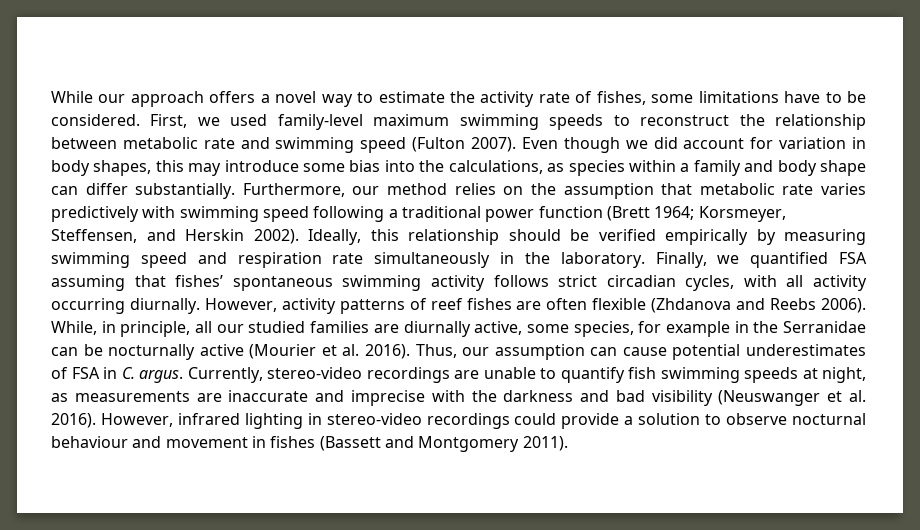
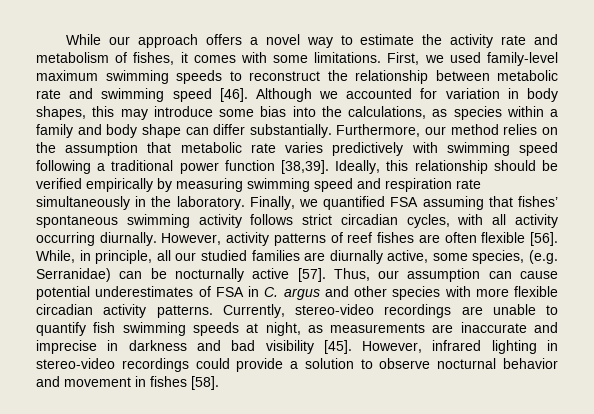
- While our approach offers a novel way to estimate the activity rate of fishes, some limitations have to be considered.
+ While our approach offers a novel way to estimate the activity rate and metabolism of fishes, it comes with some limitations.
- First, we used family-level maximum swimming speeds to reconstruct the relationship between metabolic rate and swimming speed (Fulton 2007). Even though we did account for variation in body shapes, this may introduce some bias into the calculations, as species within a family and body shape can differ substantially.
+ First, we used family-level maximum swimming speeds to reconstruct the relationship between metabolic rate and swimming speed [46]. Although we accounted for variation in body shapes, this may introduce some bias into the calculations, as species within a family and body shape can differ substantially.
- Furthermore, our method relies on the assumption that metabolic rate varies predictively with swimming speed following a traditional power function (Brett 1964; Korsmeyer, Steffensen, and Herskin 2002).
+ Furthermore, our method relies on the assumption that metabolic rate varies predictively with swimming speed following a traditional power function [38,39].
- However, activity patterns of reef fishes are often flexible (Zhdanova and Reebs 2006).
+ However, activity patterns of reef fishes are often flexible [56].
- While, in principle, all our studied families are diurnally active, some species, for example in the Serranidae can be nocturnally active (Mourier et al. 2016).
+ While, in principle, all our studied families are diurnally active, some species, (e.g. Serranidae) can be nocturnally active [57].
- Thus, our assumption can cause potential underestimates of FSA in C. argus.
+ Thus, our assumption can cause potential underestimates of FSA in C. argus and other species with more flexible circadian activity patterns.
- Currently, stereo-video recordings are unable to quantify fish swimming speeds at night, as measurements are inaccurate and imprecise with the darkness and bad visibility (Neuswanger et al. 2016).
+ Currently, stereo-video recordings are unable to quantify fish swimming speeds at night, as measurements are inaccurate and imprecise in darkness and bad visibility [45].
- However, infrared lighting in stereo-video recordings could provide a solution to observe nocturnal behaviour and movement in fishes (Bassett and Montgomery 2011).
+ However, infrared lighting in stereo-video recordings could provide a solution to observe nocturnal behavior and movement in fishes [58].

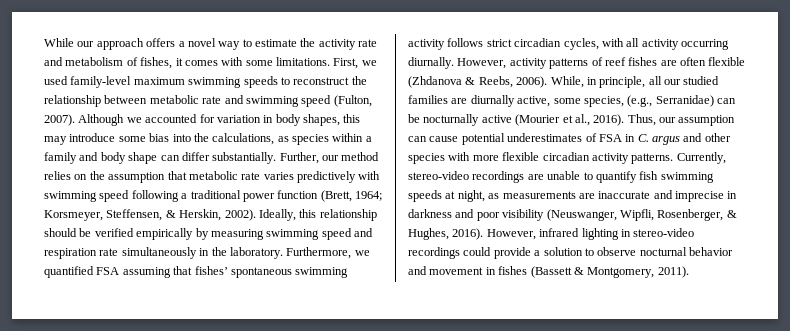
- First, we used family-level maximum swimming speeds to reconstruct the relationship between metabolic rate and swimming speed [46].
+ First, we used family-level maximum swimming speeds to reconstruct the relationship between metabolic rate and swimming speed (Fulton, 2007).
- Furthermore, our method relies on the assumption that metabolic rate varies predictively with swimming speed following a traditional power function [38,39].
+ Further, our method relies on the assumption that metabolic rate varies predictively with swimming speed following a traditional power function (Brett, 1964; Korsmeyer, Steffensen, & Herskin, 2002).
- Finally, we quantified FSA assuming that fishes’ spontaneous swimming activity follows strict circadian cycles, with all activity occurring diurnally.
+ Furthermore, we quantified FSA assuming that fishes’ spontaneous swimming activity follows strict circadian cycles, with all activity occurring diurnally.
- However, activity patterns of reef fishes are often flexible [56].
+ However, activity patterns of reef fishes are often flexible (Zhdanova & Reebs, 2006).
- While, in principle, all our studied families are diurnally active, some species, (e.g. Serranidae) can be nocturnally active [57].
+ While, in principle, all our studied families are diurnally active, some species, (e.g., Serranidae) can be nocturnally active (Mourier et al., 2016).
- Currently, stereo-video recordings are unable to quantify fish swimming speeds at night, as measurements are inaccurate and imprecise in darkness and bad visibility [45].
+ Currently, stereo-video recordings are unable to quantify fish swimming speeds at night, as measurements are inaccurate and imprecise in darkness and poor visibility (Neuswanger, Wipfli, Rosenberger, & Hughes, 2016).
- However, infrared lighting in stereo-video recordings could provide a solution to observe nocturnal behavior and movement in fishes [58].
+ However, infrared lighting in stereo-video recordings could provide a solution to observe nocturnal behavior and movement in fishes (Bassett & Montgomery, 2011).

